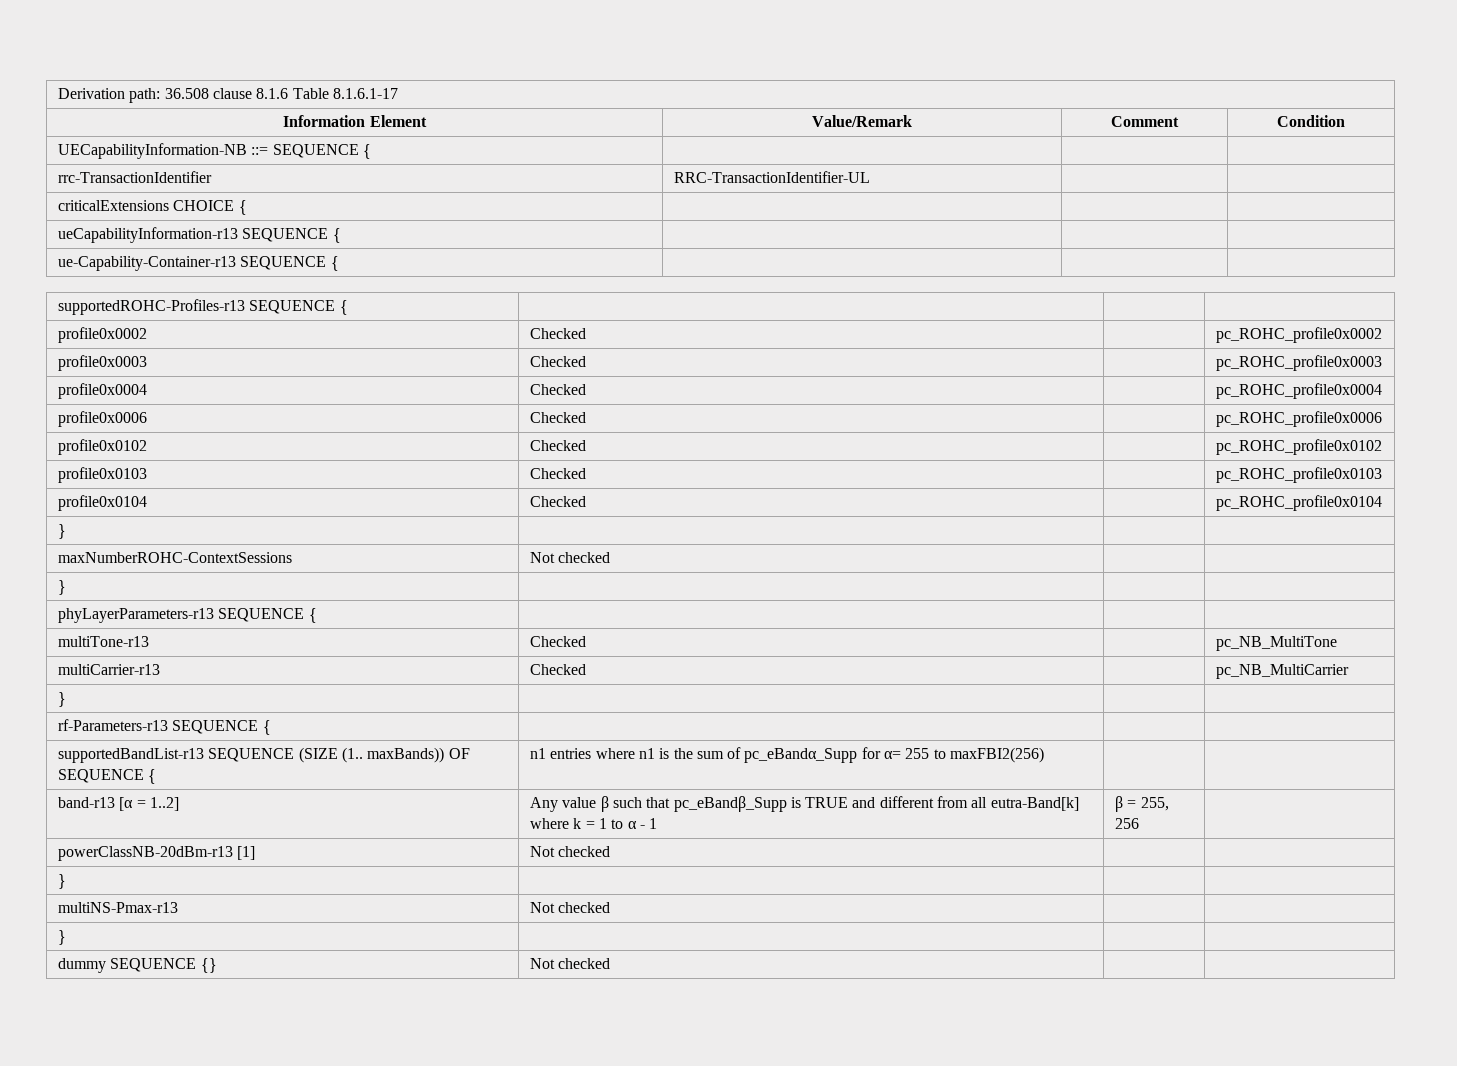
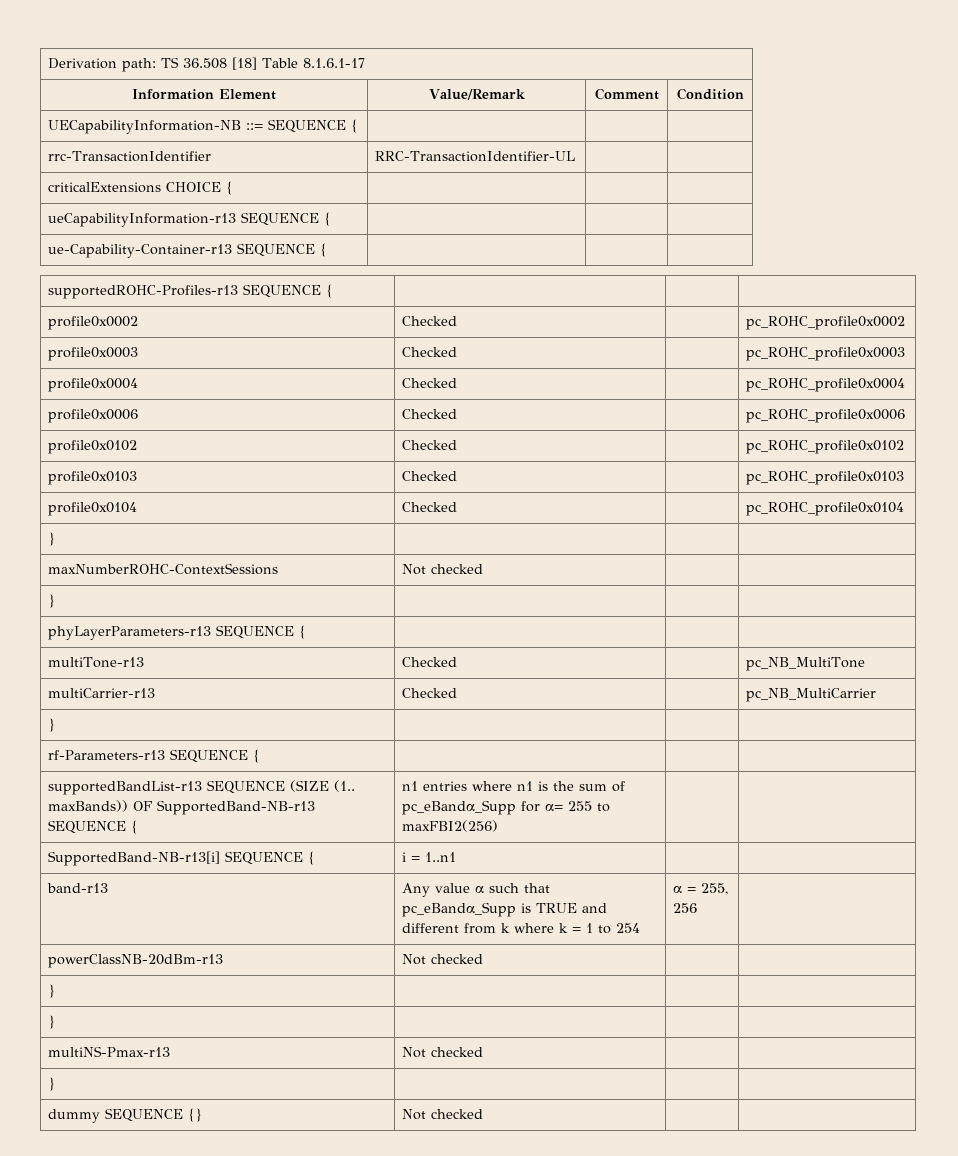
- Derivation path: 36.508 clause 8.1.6 Table 8.1.6.1-17
+ Derivation path: TS 36.508 [18] Table 8.1.6.1-17
- supportedBandList-r13 SEQUENCE (SIZE (1.. maxBands)) OF SEQUENCE { | n1 entries where n1 is the sum of pc_eBandα_Supp for α= 255 to maxFBI2(256) | |
+ supportedBandList-r13 SEQUENCE (SIZE (1.. maxBands)) OF SupportedBand-NB-r13 SEQUENCE { | n1 entries where n1 is the sum of pc_eBandα_Supp for α= 255 to maxFBI2(256) | |
- band-r13 [α = 1..2] | Any value β such that pc_eBandβ_Supp is TRUE and different from all eutra-Band[k] where k = 1 to α - 1 | β = 255, 256 |
+ SupportedBand-NB-r13[i] SEQUENCE { | i = 1..n1 | |
+ band-r13 | Any value α such that pc_eBandα_Supp is TRUE and different from k where k = 1 to 254 | α = 255, 256 |
- powerClassNB-20dBm-r13 [1] | Not checked | |
+ powerClassNB-20dBm-r13 | Not checked | |
+ } | | |

